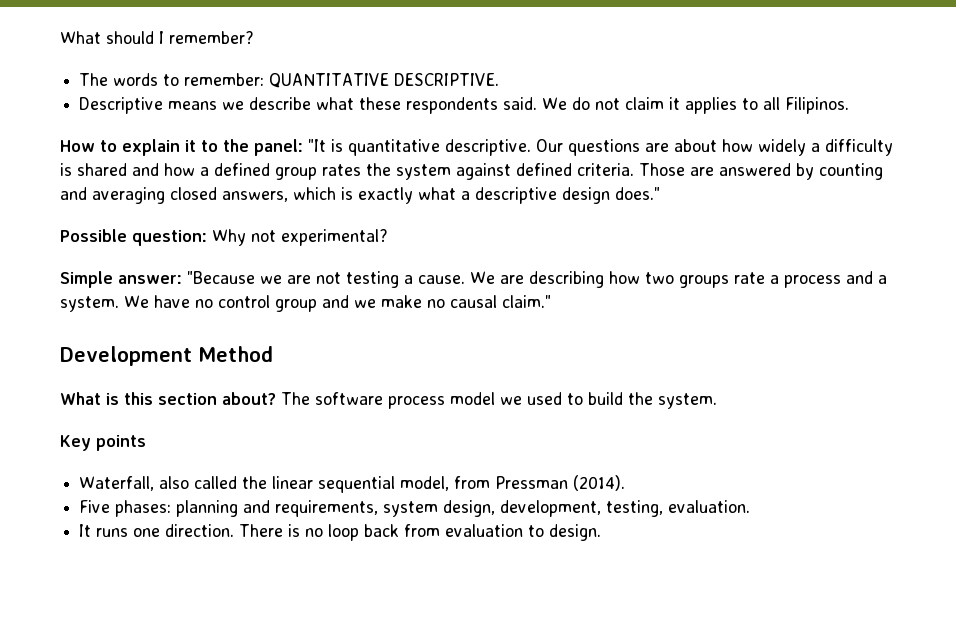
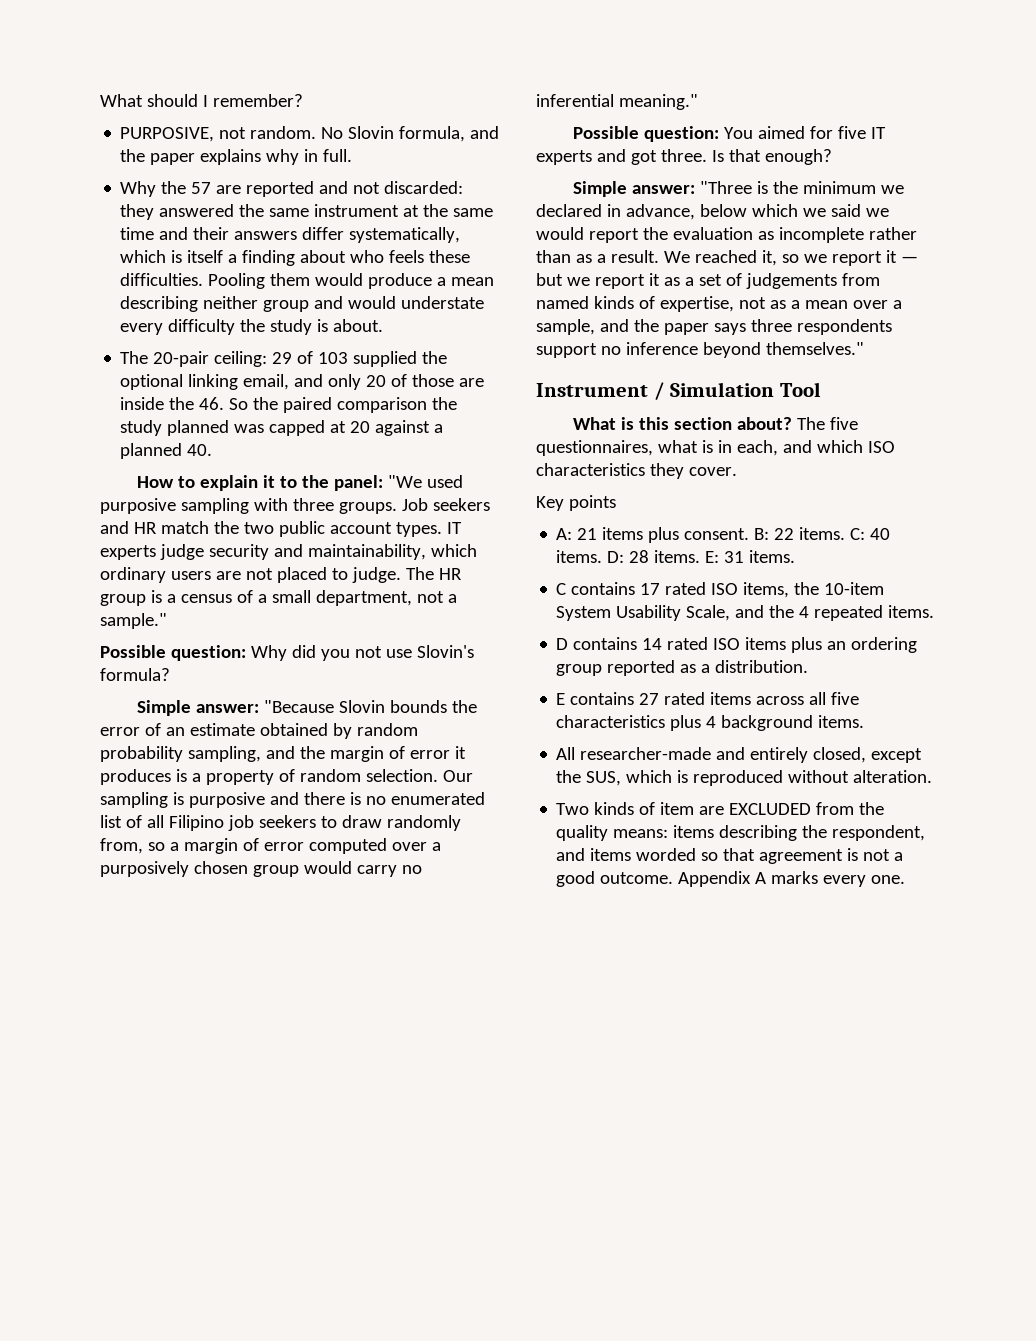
- The words to remember: QUANTITATIVE DESCRIPTIVE.
- Descriptive means we describe what these respondents said. We do not claim it applies to all Filipinos.
+ PURPOSIVE, not random. No Slovin formula, and the paper explains why in full.
+ Why the 57 are reported and not discarded: they answered the same instrument at the same time and their answers differ systematically, which is itself a finding about who feels these difficulties. Pooling them would produce a mean describing neither group and would understate every difficulty the study is about.
+ The 20-pair ceiling: 29 of 103 supplied the optional linking email, and only 20 of those are inside the 46. So the paired comparison the study planned was capped at 20 against a planned 40.
- How to explain it to the panel: "It is quantitative descriptive. Our questions are about how widely a difficulty is shared and how a defined group rates the system against defined criteria. Those are answered by counting and averaging closed answers, which is exactly what a descriptive design does."
- Possible question: Why not experimental?
- Simple answer: "Because we are not testing a cause. We are describing how two groups rate a process and a system. We have no control group and we make no causal claim."
- Development Method
+ How to explain it to the panel: "We used purposive sampling with three groups. Job seekers and HR match the two public account types. IT experts judge security and maintainability, which ordinary users are not placed to judge. The HR group is a census of a small department, not a sample."
+ Possible question: Why did you not use Slovin's formula?
+ Simple answer: "Because Slovin bounds the error of an estimate obtained by random probability sampling, and the margin of error it produces is a property of random selection. Our sampling is purposive and there is no enumerated list of all Filipino job seekers to draw randomly from, so a margin of error computed over a purposively chosen group would carry no inferential meaning."
+ Possible question: You aimed for five IT experts and got three. Is that enough?
+ Simple answer: "Three is the minimum we declared in advance, below which we said we would report the evaluation as incomplete rather than as a result. We reached it, so we report it — but we report it as a set of judgements from named kinds of expertise, not as a mean over a sample, and the paper says three respondents support no inference beyond themselves."
+ Instrument / Simulation Tool
- The software process model we used to build the system.
+ The five questionnaires, what is in each, and which ISO characteristics they cover.
  Key points
- Waterfall, also called the linear sequential model, from Pressman (2014).
- Five phases: planning and requirements, system design, development, testing, evaluation.
- It runs one direction. There is no loop back from evaluation to design.
+ A: 21 items plus consent. B: 22 items. C: 40 items. D: 28 items. E: 31 items.
+ C contains 17 rated ISO items, the 10-item System Usability Scale, and the 4 repeated items.
+ D contains 14 rated ISO items plus an ordering group reported as a distribution.
+ E contains 27 rated items across all five characteristics plus 4 background items.
+ All researcher-made and entirely closed, except the SUS, which is reproduced without alteration.
+ Two kinds of item are EXCLUDED from the quality means: items describing the respondent, and items worded so that agreement is not a good outcome. Appendix A marks every one.

